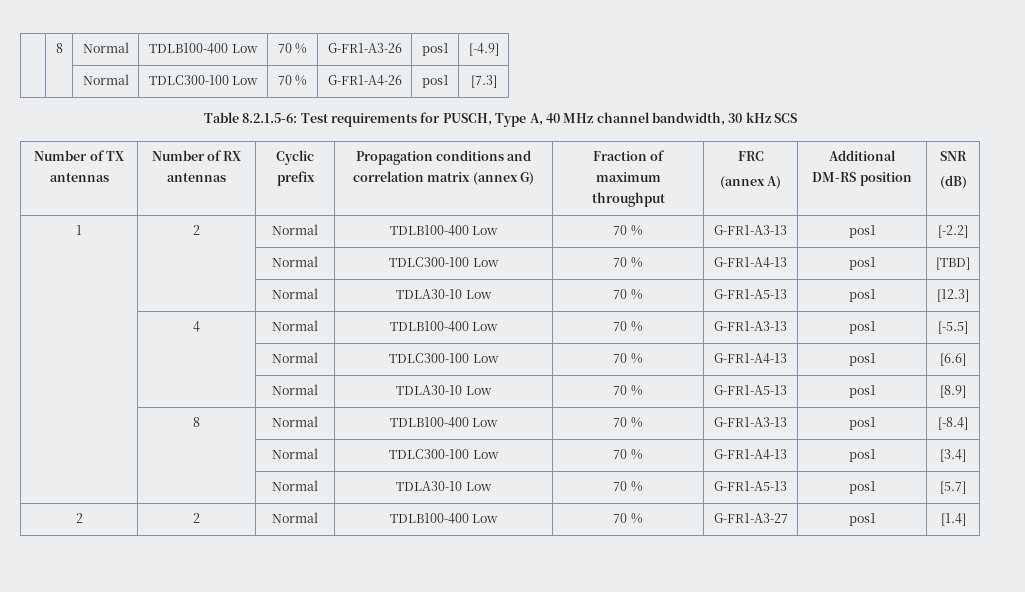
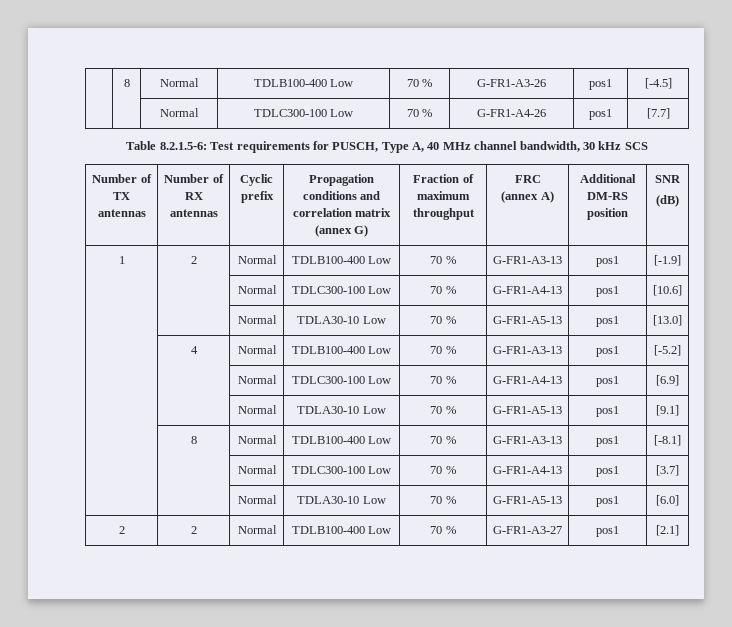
- | 8 | Normal | TDLB100-400 Low | 70 % | G-FR1-A3-26 | pos1 | [-4.9]
+ | 8 | Normal | TDLB100-400 Low | 70 % | G-FR1-A3-26 | pos1 | [-4.5]
- | | Normal | TDLC300-100 Low | 70 % | G-FR1-A4-26 | pos1 | [7.3]
+ | | Normal | TDLC300-100 Low | 70 % | G-FR1-A4-26 | pos1 | [7.7]
- 1 | 2 | Normal | TDLB100-400 Low | 70 % | G-FR1-A3-13 | pos1 | [-2.2]
- | | Normal | TDLC300-100 Low | 70 % | G-FR1-A4-13 | pos1 | [TBD]
- | | Normal | TDLA30-10 Low | 70 % | G-FR1-A5-13 | pos1 | [12.3]
+ 1 | 2 | Normal | TDLB100-400 Low | 70 % | G-FR1-A3-13 | pos1 | [-1.9]
+ | | Normal | TDLC300-100 Low | 70 % | G-FR1-A4-13 | pos1 | [10.6]
+ | | Normal | TDLA30-10 Low | 70 % | G-FR1-A5-13 | pos1 | [13.0]
- | 4 | Normal | TDLB100-400 Low | 70 % | G-FR1-A3-13 | pos1 | [-5.5]
- | | Normal | TDLC300-100 Low | 70 % | G-FR1-A4-13 | pos1 | [6.6]
- | | Normal | TDLA30-10 Low | 70 % | G-FR1-A5-13 | pos1 | [8.9]
+ | 4 | Normal | TDLB100-400 Low | 70 % | G-FR1-A3-13 | pos1 | [-5.2]
+ | | Normal | TDLC300-100 Low | 70 % | G-FR1-A4-13 | pos1 | [6.9]
+ | | Normal | TDLA30-10 Low | 70 % | G-FR1-A5-13 | pos1 | [9.1]
- | 8 | Normal | TDLB100-400 Low | 70 % | G-FR1-A3-13 | pos1 | [-8.4]
- | | Normal | TDLC300-100 Low | 70 % | G-FR1-A4-13 | pos1 | [3.4]
- | | Normal | TDLA30-10 Low | 70 % | G-FR1-A5-13 | pos1 | [5.7]
+ | 8 | Normal | TDLB100-400 Low | 70 % | G-FR1-A3-13 | pos1 | [-8.1]
+ | | Normal | TDLC300-100 Low | 70 % | G-FR1-A4-13 | pos1 | [3.7]
+ | | Normal | TDLA30-10 Low | 70 % | G-FR1-A5-13 | pos1 | [6.0]
- 2 | 2 | Normal | TDLB100-400 Low | 70 % | G-FR1-A3-27 | pos1 | [1.4]
+ 2 | 2 | Normal | TDLB100-400 Low | 70 % | G-FR1-A3-27 | pos1 | [2.1]

